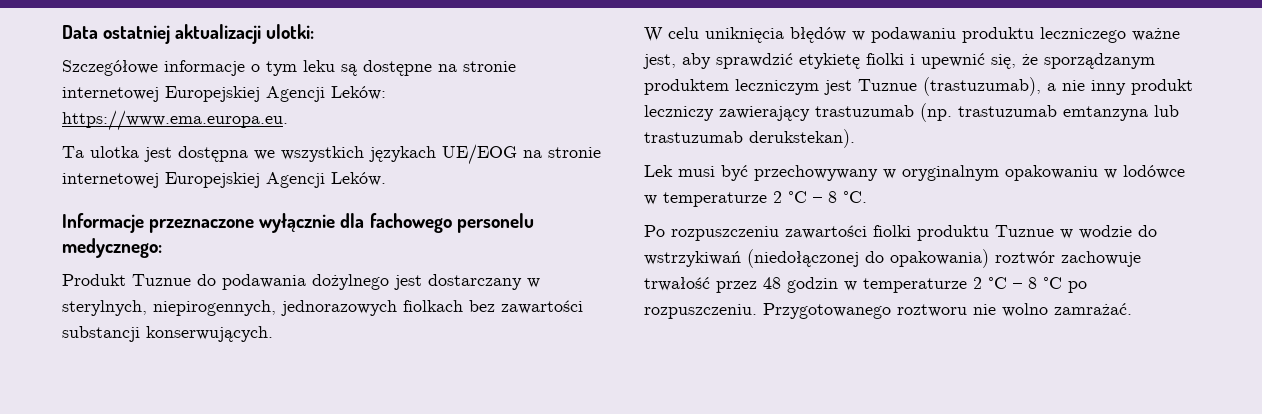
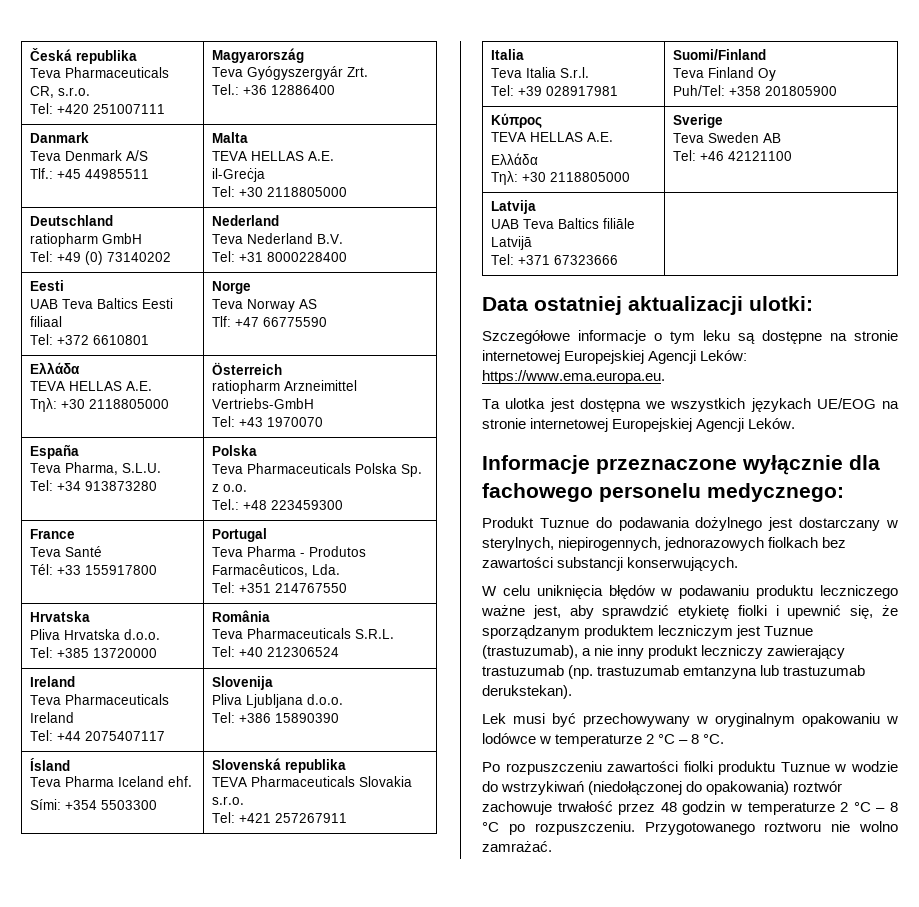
+ Česká republika
+ Teva Pharmaceuticals CR, s.r.o.
+ Tel: +420 251007111 | Magyarország
+ Teva Gyógyszergyár Zrt.
+ Tel.: +36 12886400
+ Danmark
+ Teva Denmark A/S
+ Tlf.: +45 44985511 | Malta
+ TEVA HELLAS Α.Ε.
+ il-Greċja
+ Tel: +30 2118805000
+ Deutschland
+ ratiopharm GmbH
+ Tel: +49 (0) 73140202 | Nederland
+ Teva Nederland B.V.
+ Tel: +31 8000228400
+ Eesti
+ UAB Teva Baltics Eesti filiaal
+ Tel: +372 6610801 | Norge
+ Teva Norway AS
+ Tlf: +47 66775590
+ Ελλάδα
+ TEVA HELLAS Α.Ε.
+ Τηλ: +30 2118805000 | Österreich
+ ratiopharm Arzneimittel Vertriebs-GmbH
+ Tel: +43 1970070
+ España
+ Teva Pharma, S.L.U.
+ Tel: +34 913873280 | Polska
+ Teva Pharmaceuticals Polska Sp. z o.o.
+ Tel.: +48 223459300
+ France
+ Teva Santé
+ Tél: +33 155917800 | Portugal
+ Teva Pharma - Produtos Farmacêuticos, Lda.
+ Tel: +351 214767550
+ Hrvatska
+ Pliva Hrvatska d.o.o.
+ Tel: +385 13720000 | România
+ Teva Pharmaceuticals S.R.L.
+ Tel: +40 212306524
+ Ireland
+ Teva Pharmaceuticals Ireland
+ Tel: +44 2075407117 | Slovenija
+ Pliva Ljubljana d.o.o.
+ Tel: +386 15890390
+ Ísland
+ Teva Pharma Iceland ehf.
+ Sími: +354 5503300 | Slovenská republika
+ TEVA Pharmaceuticals Slovakia s.r.o.
+ Tel: +421 257267911
+ Italia
+ Teva Italia S.r.l.
+ Tel: +39 028917981 | Suomi/Finland
+ Teva Finland Oy
+ Puh/Tel: +358 201805900
+ Κύπρος
+ TEVA HELLAS Α.Ε.
+ Ελλάδα
+ Τηλ: +30 2118805000 | Sverige
+ Teva Sweden AB
+ Tel: +46 42121100
+ Latvija
+ UAB Teva Baltics filiāle Latvijā
+ Tel: +371 67323666 |

